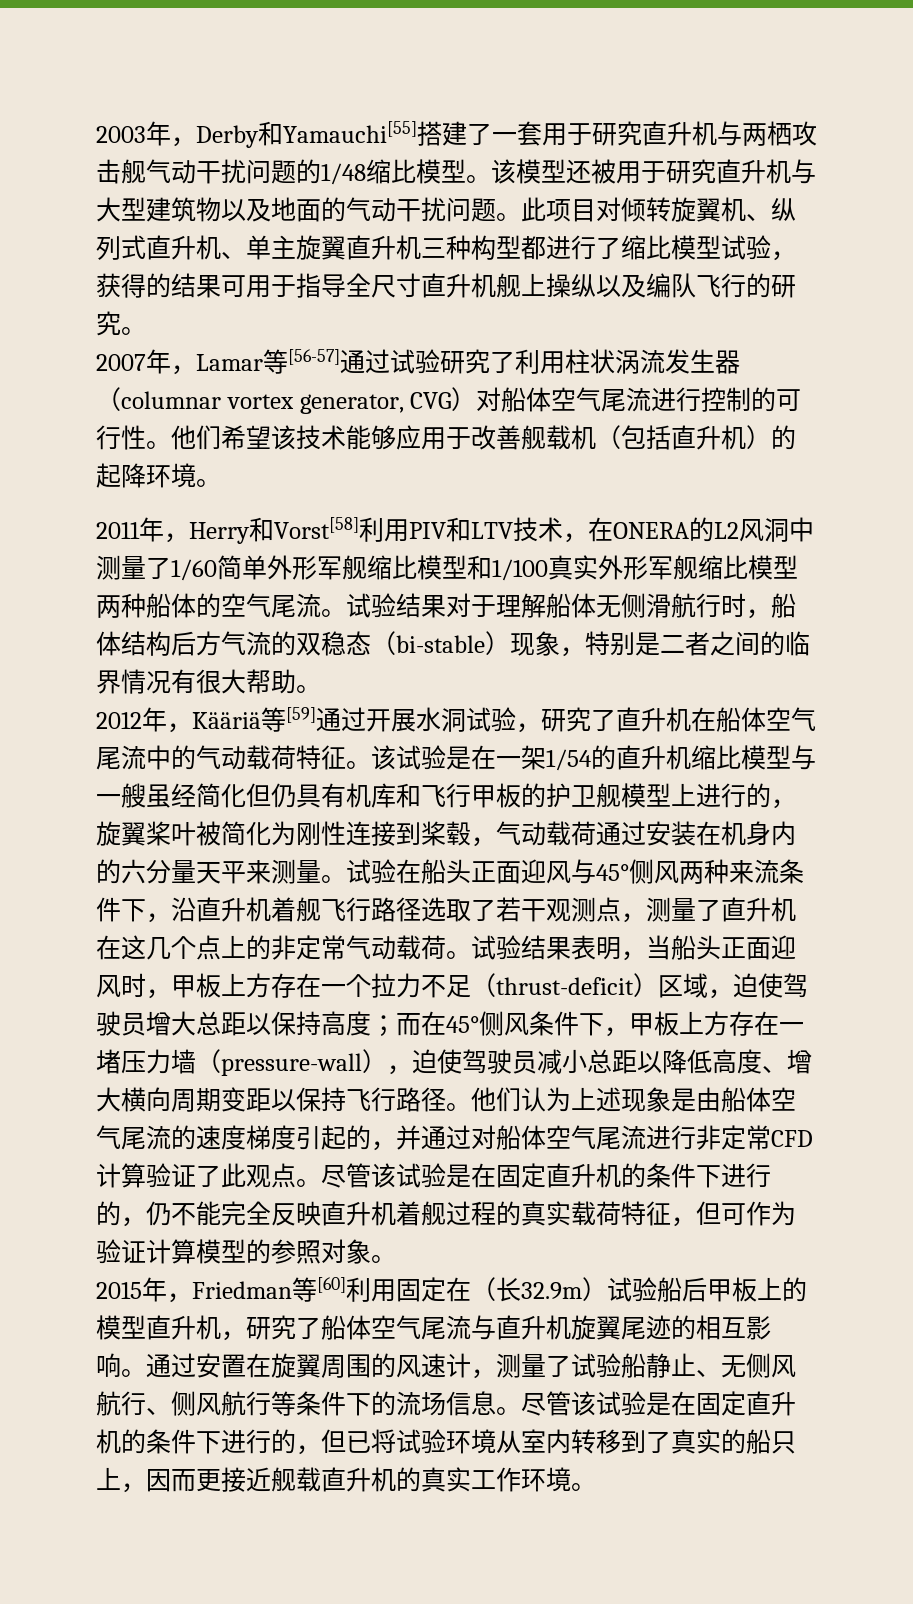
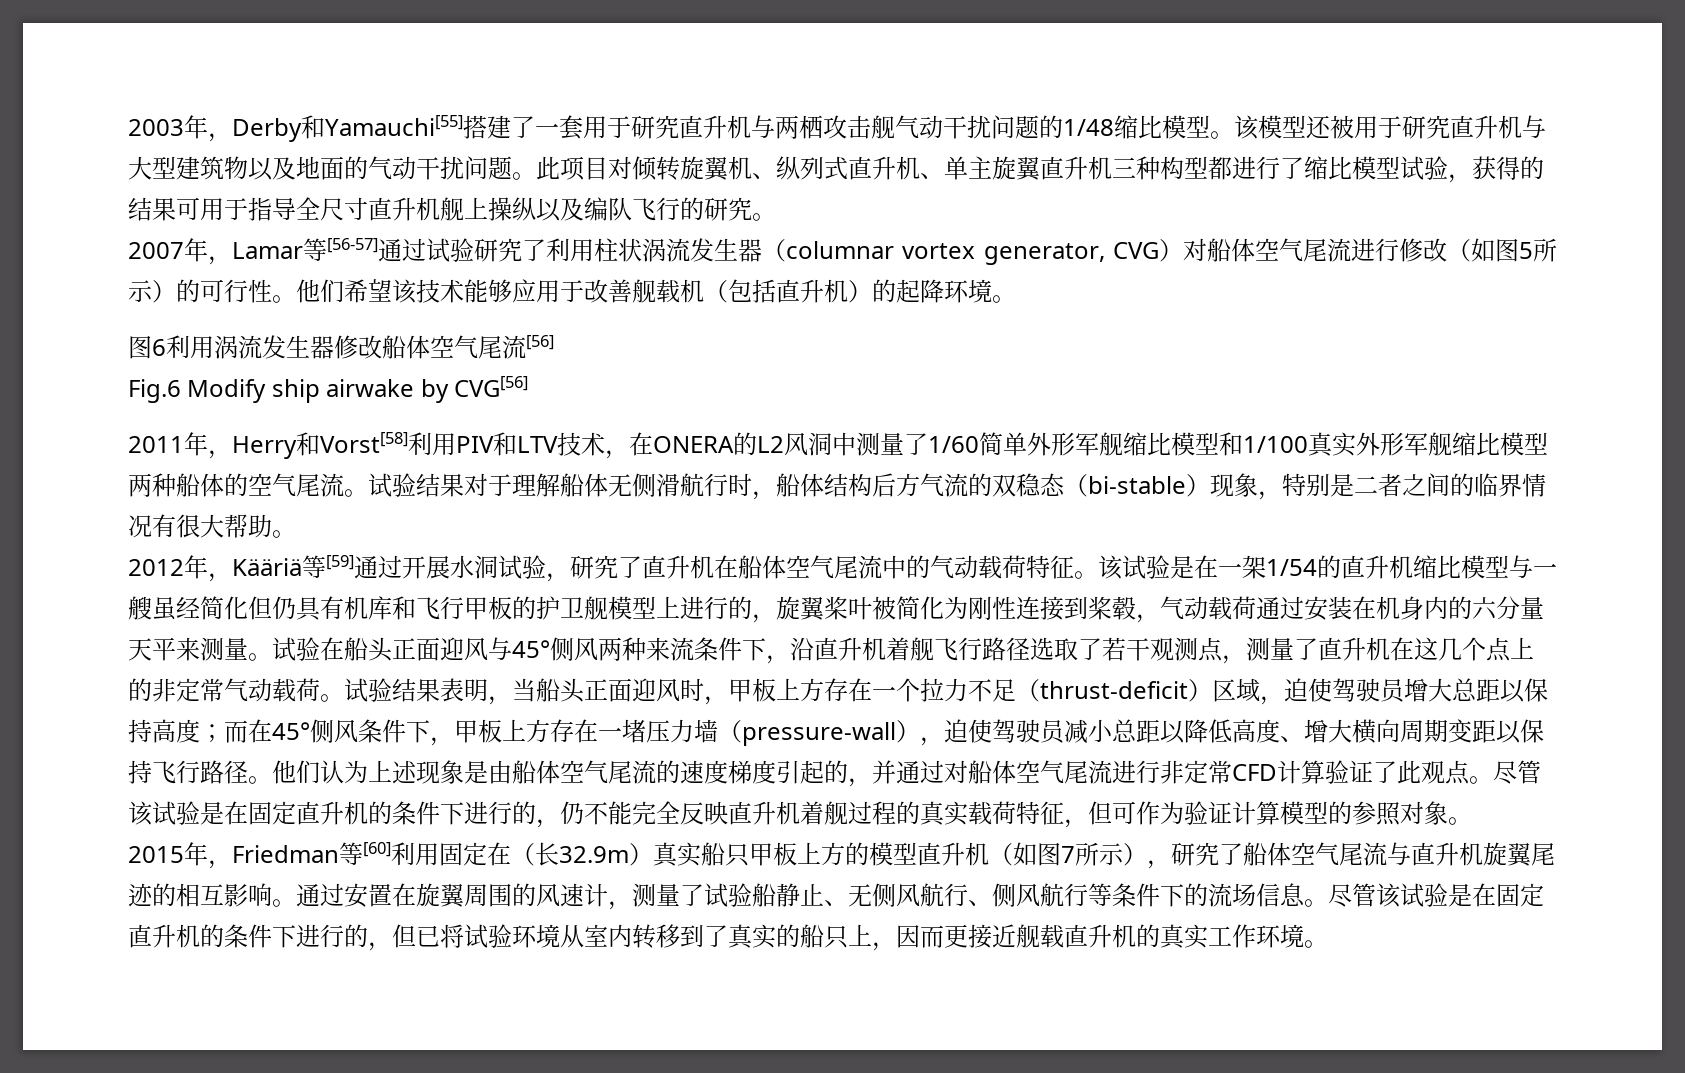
- 2007年，Lamar等[56-57]通过试验研究了利用柱状涡流发生器（columnar vortex generator, CVG）对船体空气尾流进行控制的可行性。
+ 2007年，Lamar等[56-57]通过试验研究了利用柱状涡流发生器（columnar vortex generator, CVG）对船体空气尾流进行修改（如图5所示）的可行性。
+ 图6利用涡流发生器修改船体空气尾流[56]
+ Fig.6 Modify ship airwake by CVG[56]
- 2015年，Friedman等[60]利用固定在（长32.9m）试验船后甲板上的模型直升机，研究了船体空气尾流与直升机旋翼尾迹的相互影响。
+ 2015年，Friedman等[60]利用固定在（长32.9m）真实船只甲板上方的模型直升机（如图7所示），研究了船体空气尾流与直升机旋翼尾迹的相互影响。

